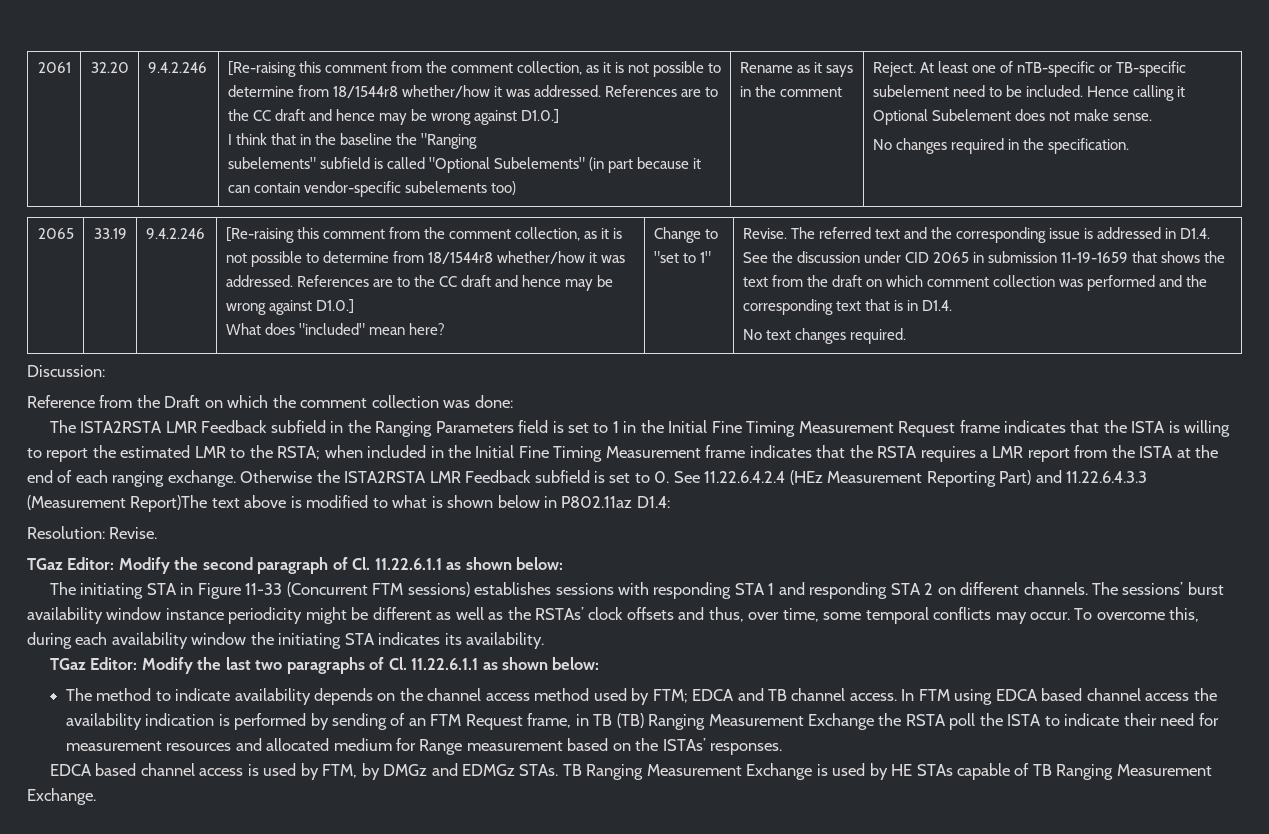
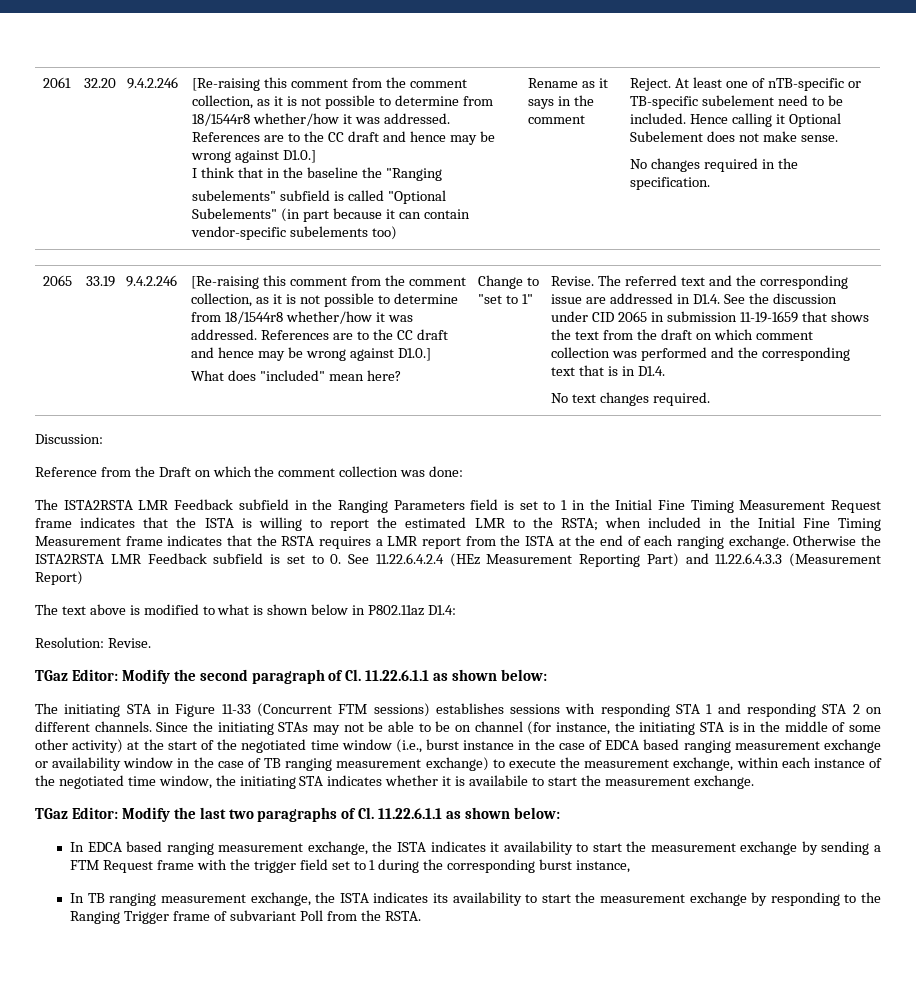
- The referred text and the corresponding issue is addressed in D1.4. See the discussion under CID 2065 in submission 11-19-1659 that shows the text from the draft on which comment collection was performed and the corresponding text that is in D1.4.
+ The referred text and the corresponding issue are addressed in D1.4. See the discussion under CID 2065 in submission 11-19-1659 that shows the text from the draft on which comment collection was performed and the corresponding text that is in D1.4.
- Otherwise the ISTA2RSTA LMR Feedback subfield is set to 0. See 11.22.6.4.2.4 (HEz Measurement Reporting Part) and 11.22.6.4.3.3 (Measurement Report)The text above is modified to what is shown below in P802.11az D1.4:
+ Otherwise the ISTA2RSTA LMR Feedback subfield is set to 0. See 11.22.6.4.2.4 (HEz Measurement Reporting Part) and 11.22.6.4.3.3 (Measurement Report)
+ The text above is modified to what is shown below in P802.11az D1.4:
- The sessions’ burst availability window instance periodicity might be different as well as the RSTAs’ clock offsets and thus, over time, some temporal conflicts may occur. To overcome this, during each availability window the initiating STA indicates its availability.
+ Since the initiating STAs may not be able to be on channel (for instance, the initiating STA is in the middle of some other activity) at the start of the negotiated time window (i.e., burst instance in the case of EDCA based ranging measurement exchange or availability window in the case of TB ranging measurement exchange) to execute the measurement exchange, within each instance of the negotiated time window, the initiating STA indicates whether it is availabile to start the measurement exchange.
- The method to indicate availability depends on the channel access method used by FTM; EDCA and TB channel access. In FTM using EDCA based channel access the availability indication is performed by sending of an FTM Request frame, in TB (TB) Ranging Measurement Exchange the RSTA poll the ISTA to indicate their need for measurement resources and allocated medium for Range measurement based on the ISTAs’ responses.
- EDCA based channel access is used by FTM, by DMGz and EDMGz STAs. TB Ranging Measurement Exchange is used by HE STAs capable of TB Ranging Measurement Exchange.
+ In EDCA based ranging measurement exchange, the ISTA indicates it availability to start the measurement exchange by sending a FTM Request frame with the trigger field set to 1 during the corresponding burst instance,
+ In TB ranging measurement exchange, the ISTA indicates its availability to start the measurement exchange by responding to the Ranging Trigger frame of subvariant Poll from the RSTA.

